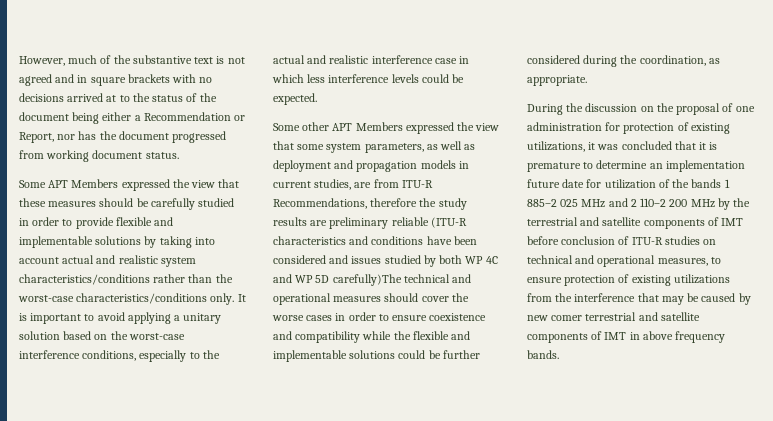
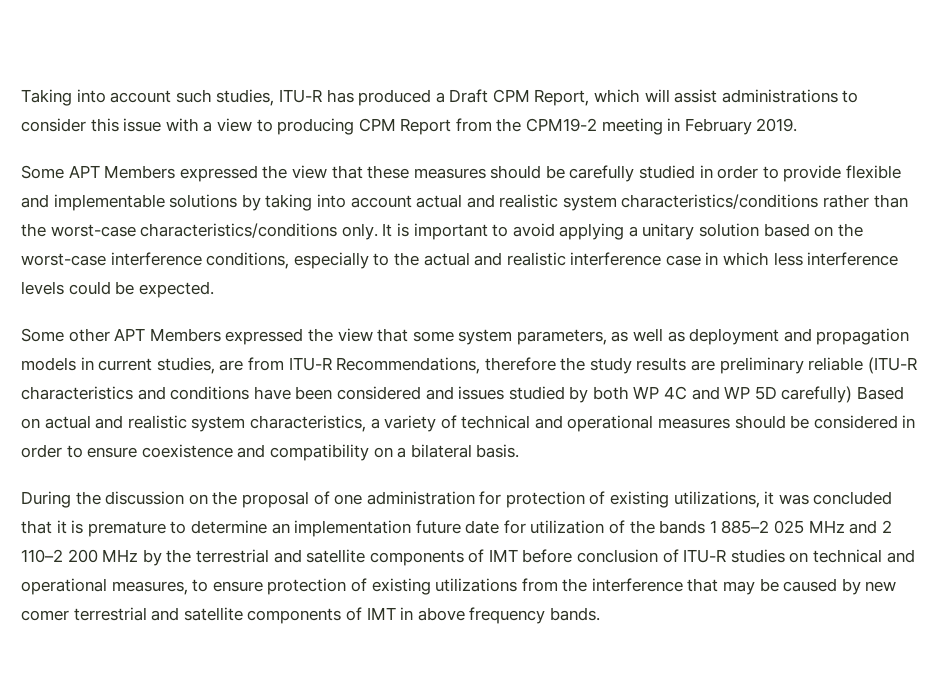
- However, much of the substantive text is not agreed and in square brackets with no decisions arrived at to the status of the document being either a Recommendation or Report, nor has the document progressed from working document status.
+ Taking into account such studies, ITU-R has produced a Draft CPM Report, which will assist administrations to consider this issue with a view to producing CPM Report from the CPM19-2 meeting in February 2019.
- Some other APT Members expressed the view that some system parameters, as well as deployment and propagation models in current studies, are from ITU-R Recommendations, therefore the study results are preliminary reliable (ITU-R characteristics and conditions have been considered and issues studied by both WP 4C and WP 5D carefully)The technical and operational measures should cover the worse cases in order to ensure coexistence and compatibility while the flexible and implementable solutions could be further considered during the coordination, as appropriate.
+ Some other APT Members expressed the view that some system parameters, as well as deployment and propagation models in current studies, are from ITU-R Recommendations, therefore the study results are preliminary reliable (ITU-R characteristics and conditions have been considered and issues studied by both WP 4C and WP 5D carefully) Based on actual and realistic system characteristics, a variety of technical and operational measures should be considered in order to ensure coexistence and compatibility on a bilateral basis.

